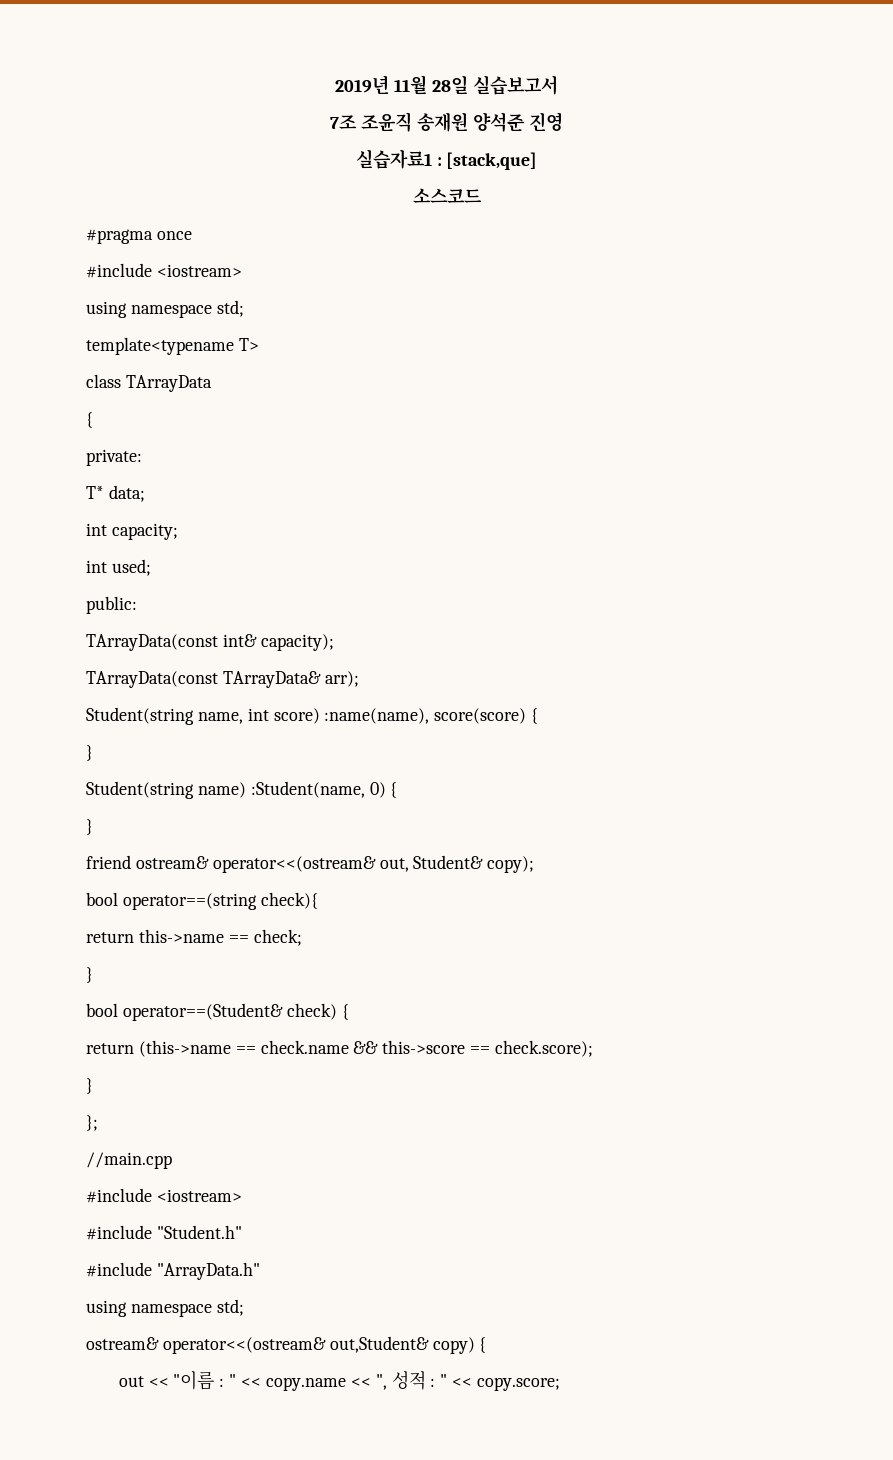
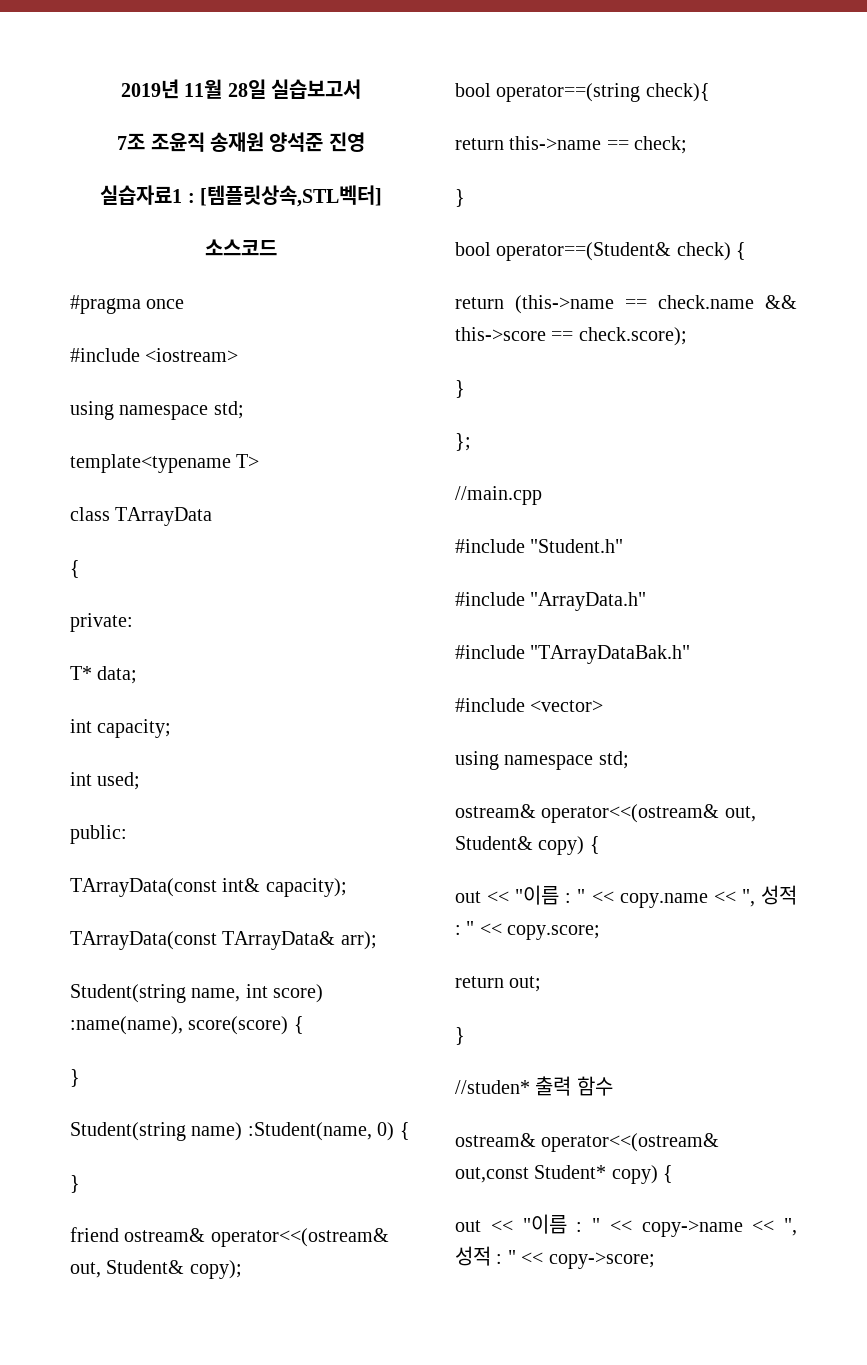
- 실습자료1 : [stack,que]
+ 실습자료1 : [템플릿상속,STL벡터]
  //main.cpp
- #include <iostream>
+ #include "TArrayDataBak.h"
+ #include <vector>
- ostream& operator<<(ostream& out,Student& copy) {
+ ostream& operator<<(ostream& out, Student& copy) {
+ return out;
+ }
+ //studen* 출력 함수
+ ostream& operator<<(ostream& out,const Student* copy) {
+ out << "이름 : " << copy->name << ", 성적 : " << copy->score;

